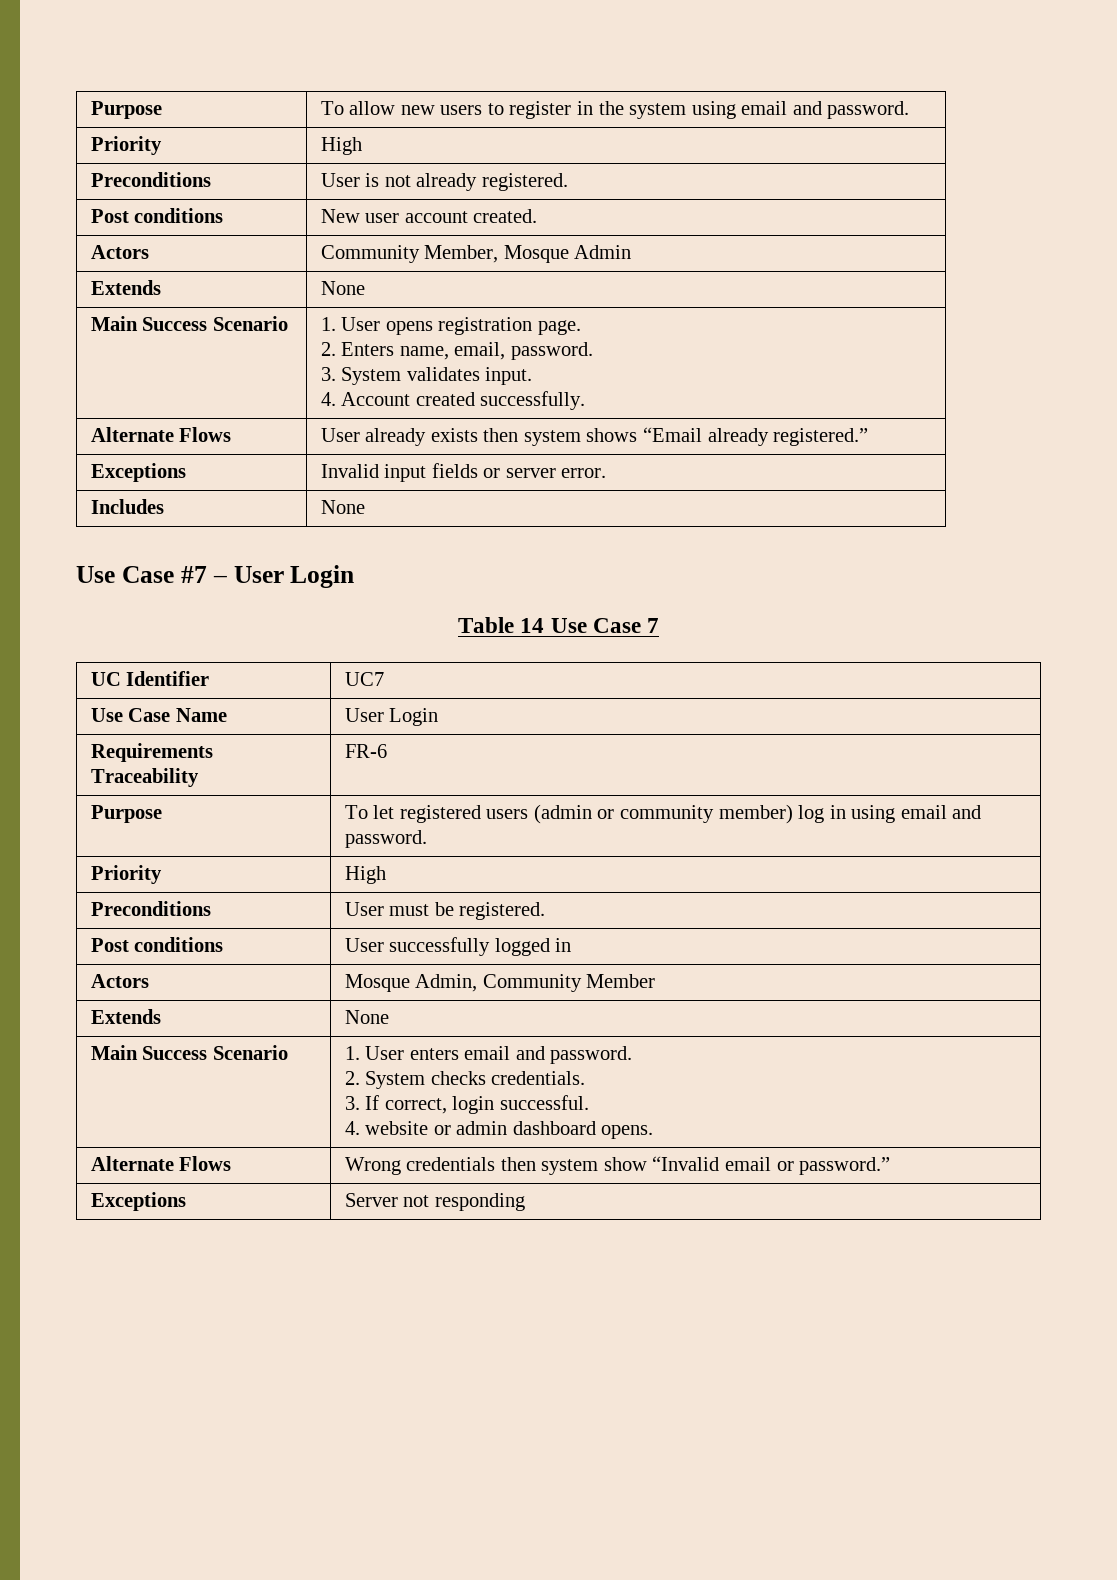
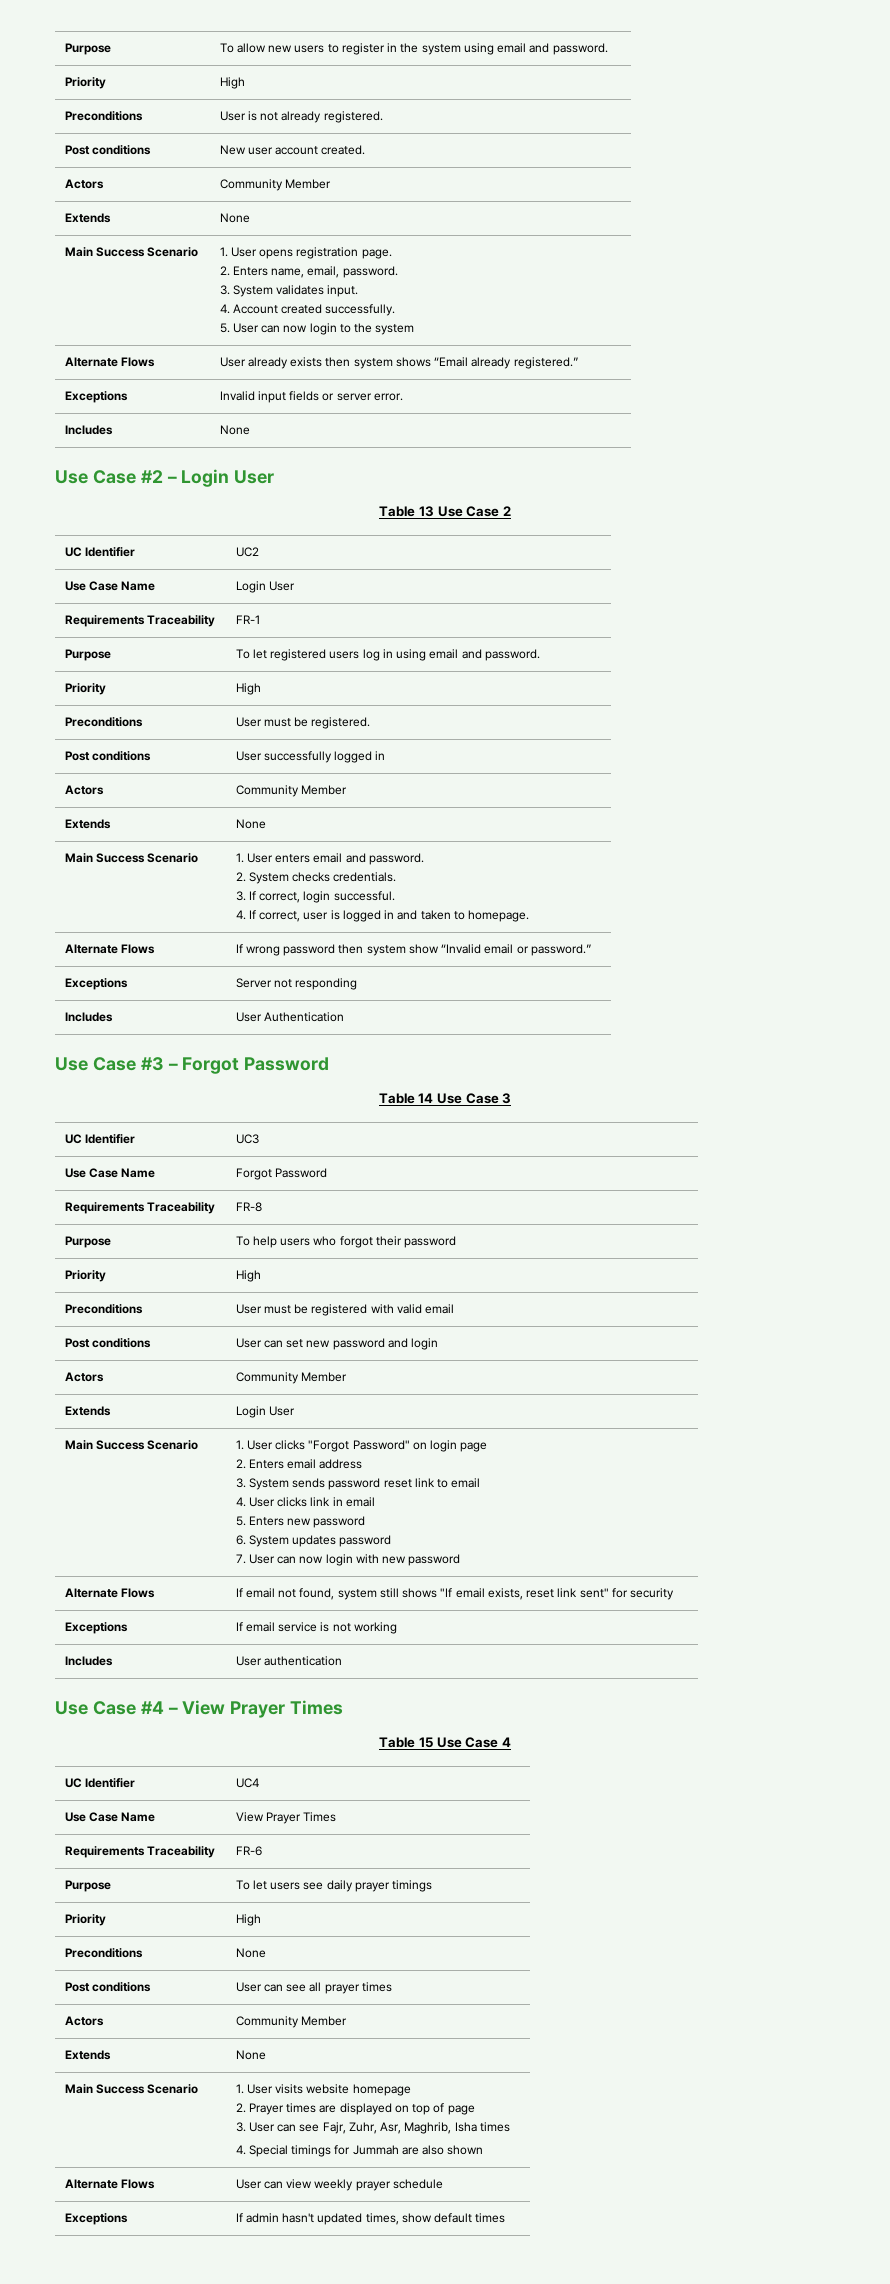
  Post conditions | New user account created.
- Actors | Community Member, Mosque Admin
+ Actors | Community Member
  Main Success Scenario | 1. User opens registration page.
  2. Enters name, email, password.
  3. System validates input.
  4. Account created successfully.
+ 5. User can now login to the system
- Use Case #7 – User Login
- Table 14 Use Case 7
- UC Identifier | UC7
- Use Case Name | User Login
- Requirements Traceability | FR-6
+ Use Case #2 – Login User
+ Table 13 Use Case 2
+ UC Identifier | UC2
+ Use Case Name | Login User
+ Requirements Traceability | FR-1
- Purpose | To let registered users (admin or community member) log in using email and password.
+ Purpose | To let registered users log in using email and password.
  Post conditions | User successfully logged in
- Actors | Mosque Admin, Community Member
+ Actors | Community Member
  Main Success Scenario | 1. User enters email and password.
  2. System checks credentials.
  3. If correct, login successful.
- 4. website or admin dashboard opens.
- Alternate Flows | Wrong credentials then system show “Invalid email or password.”
+ 4. If correct, user is logged in and taken to homepage.
+ Alternate Flows | If wrong password then system show “Invalid email or password.”
+ Includes | User Authentication
+ Use Case #3 – Forgot Password
+ Table 14 Use Case 3
+ UC Identifier | UC3
+ Use Case Name | Forgot Password
+ Requirements Traceability | FR-8
+ Purpose | To help users who forgot their password
+ Priority | High
+ Preconditions | User must be registered with valid email
+ Post conditions | User can set new password and login
+ Actors | Community Member
+ Extends | Login User
+ Main Success Scenario | 1. User clicks "Forgot Password" on login page
+ 2. Enters email address
+ 3. System sends password reset link to email
+ 4. User clicks link in email
+ 5. Enters new password
+ 6. System updates password
+ 7. User can now login with new password
+ Alternate Flows | If email not found, system still shows "If email exists, reset link sent" for security
+ Exceptions | If email service is not working
+ Includes | User authentication
+ Use Case #4 – View Prayer Times
+ Table 15 Use Case 4
+ UC Identifier | UC4
+ Use Case Name | View Prayer Times
+ Requirements Traceability | FR-6
+ Purpose | To let users see daily prayer timings
+ Priority | High
+ Preconditions | None
+ Post conditions | User can see all prayer times
+ Actors | Community Member
+ Extends | None
+ Main Success Scenario | 1. User visits website homepage
+ 2. Prayer times are displayed on top of page
+ 3. User can see Fajr, Zuhr, Asr, Maghrib, Isha times
+ 4. Special timings for Jummah are also shown
+ Alternate Flows | User can view weekly prayer schedule
+ Exceptions | If admin hasn't updated times, show default times

